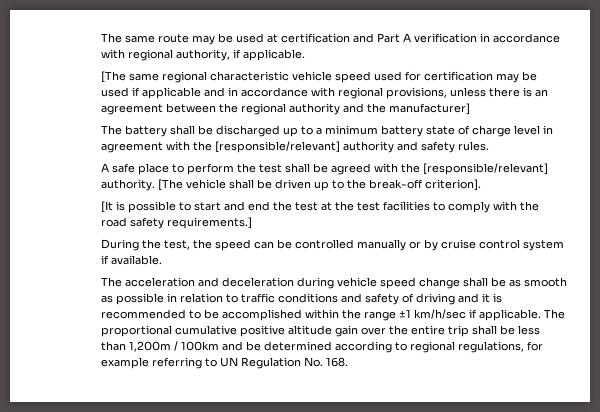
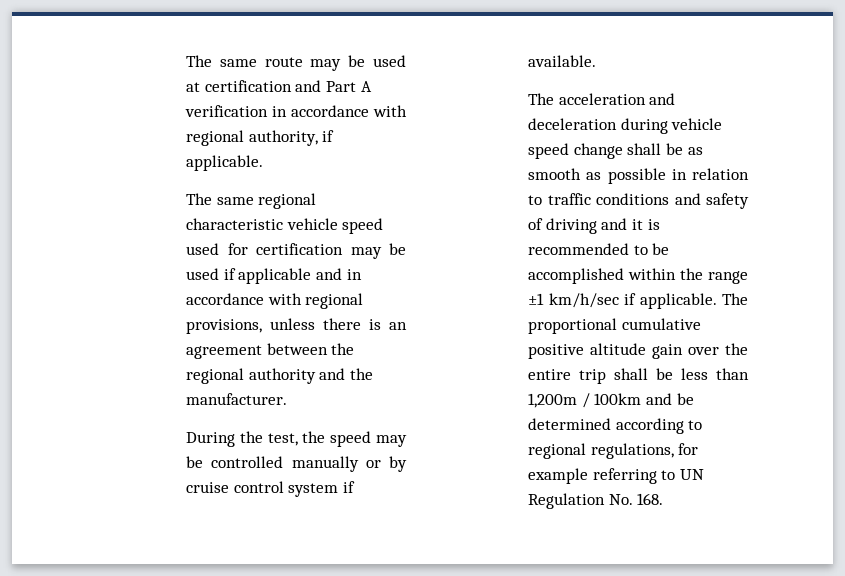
- [The same regional characteristic vehicle speed used for certification may be used if applicable and in accordance with regional provisions, unless there is an agreement between the regional authority and the manufacturer]
- The battery shall be discharged up to a minimum battery state of charge level in agreement with the [responsible/relevant] authority and safety rules.
- A safe place to perform the test shall be agreed with the [responsible/relevant] authority. [The vehicle shall be driven up to the break-off criterion].
- [It is possible to start and end the test at the test facilities to comply with the road safety requirements.]
+ The same regional characteristic vehicle speed used for certification may be used if applicable and in accordance with regional provisions, unless there is an agreement between the regional authority and the manufacturer.
- During the test, the speed can be controlled manually or by cruise control system if available.
+ During the test, the speed may be controlled manually or by cruise control system if available.

